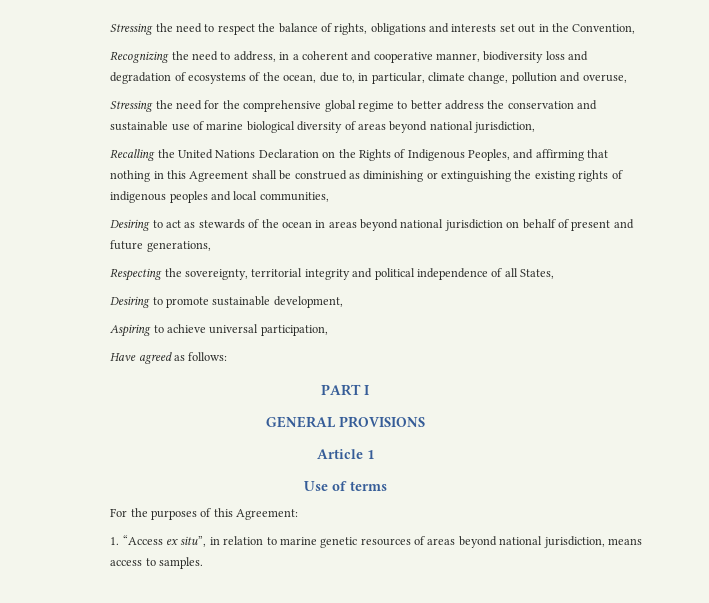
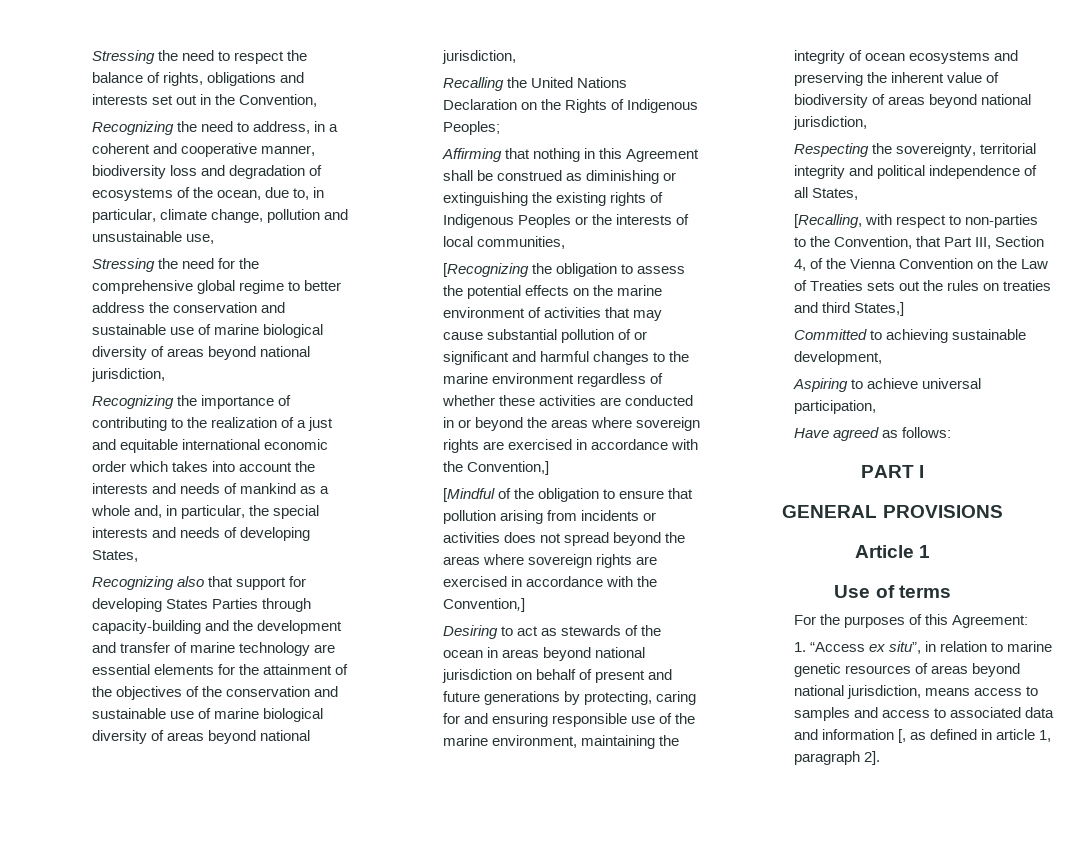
- Recognizing the need to address, in a coherent and cooperative manner, biodiversity loss and degradation of ecosystems of the ocean, due to, in particular, climate change, pollution and overuse,
+ Recognizing the need to address, in a coherent and cooperative manner, biodiversity loss and degradation of ecosystems of the ocean, due to, in particular, climate change, pollution and unsustainable use,
+ Recognizing the importance of contributing to the realization of a just and equitable international economic order which takes into account the interests and needs of mankind as a whole and, in particular, the special interests and needs of developing States,
+ Recognizing also that support for developing States Parties through capacity-building and the development and transfer of marine technology are essential elements for the attainment of the objectives of the conservation and sustainable use of marine biological diversity of areas beyond national jurisdiction,
- Recalling the United Nations Declaration on the Rights of Indigenous Peoples, and affirming that nothing in this Agreement shall be construed as diminishing or extinguishing the existing rights of indigenous peoples and local communities,
+ Recalling the United Nations Declaration on the Rights of Indigenous Peoples;
+ Affirming that nothing in this Agreement shall be construed as diminishing or extinguishing the existing rights of Indigenous Peoples or the interests of local communities,
+ [Recognizing the obligation to assess the potential effects on the marine environment of activities that may cause substantial pollution of or significant and harmful changes to the marine environment regardless of whether these activities are conducted in or beyond the areas where sovereign rights are exercised in accordance with the Convention,]
+ [Mindful of the obligation to ensure that pollution arising from incidents or activities does not spread beyond the areas where sovereign rights are exercised in accordance with the Convention,]
- Desiring to act as stewards of the ocean in areas beyond national jurisdiction on behalf of present and future generations,
+ Desiring to act as stewards of the ocean in areas beyond national jurisdiction on behalf of present and future generations by protecting, caring for and ensuring responsible use of the marine environment, maintaining the integrity of ocean ecosystems and preserving the inherent value of biodiversity of areas beyond national jurisdiction,
- Desiring to promote sustainable development,
+ [Recalling, with respect to non-parties to the Convention, that Part III, Section 4, of the Vienna Convention on the Law of Treaties sets out the rules on treaties and third States,]
+ Committed to achieving sustainable development,
- 1. “Access ex situ”, in relation to marine genetic resources of areas beyond national jurisdiction, means access to samples.
+ 1. “Access ex situ”, in relation to marine genetic resources of areas beyond national jurisdiction, means access to samples and access to associated data and information [, as defined in article 1, paragraph 2].

